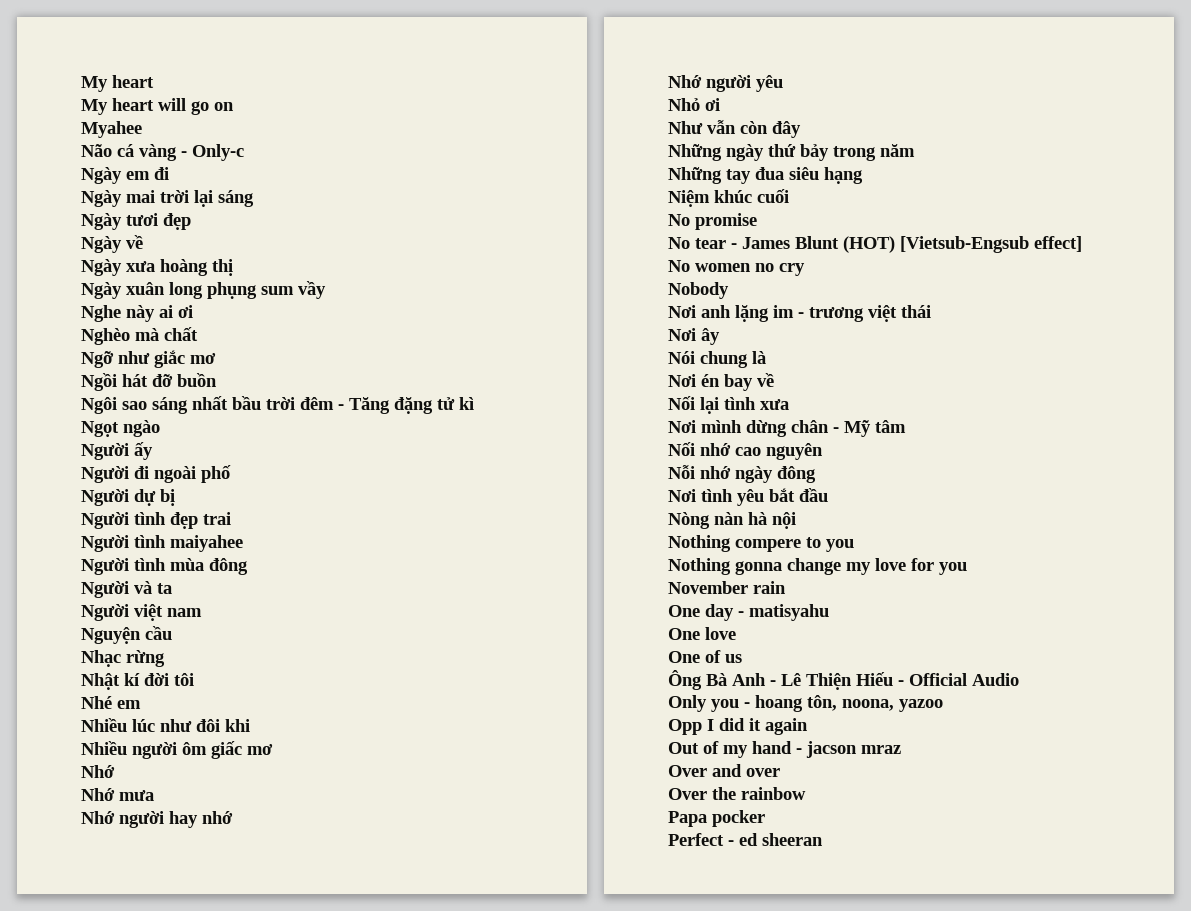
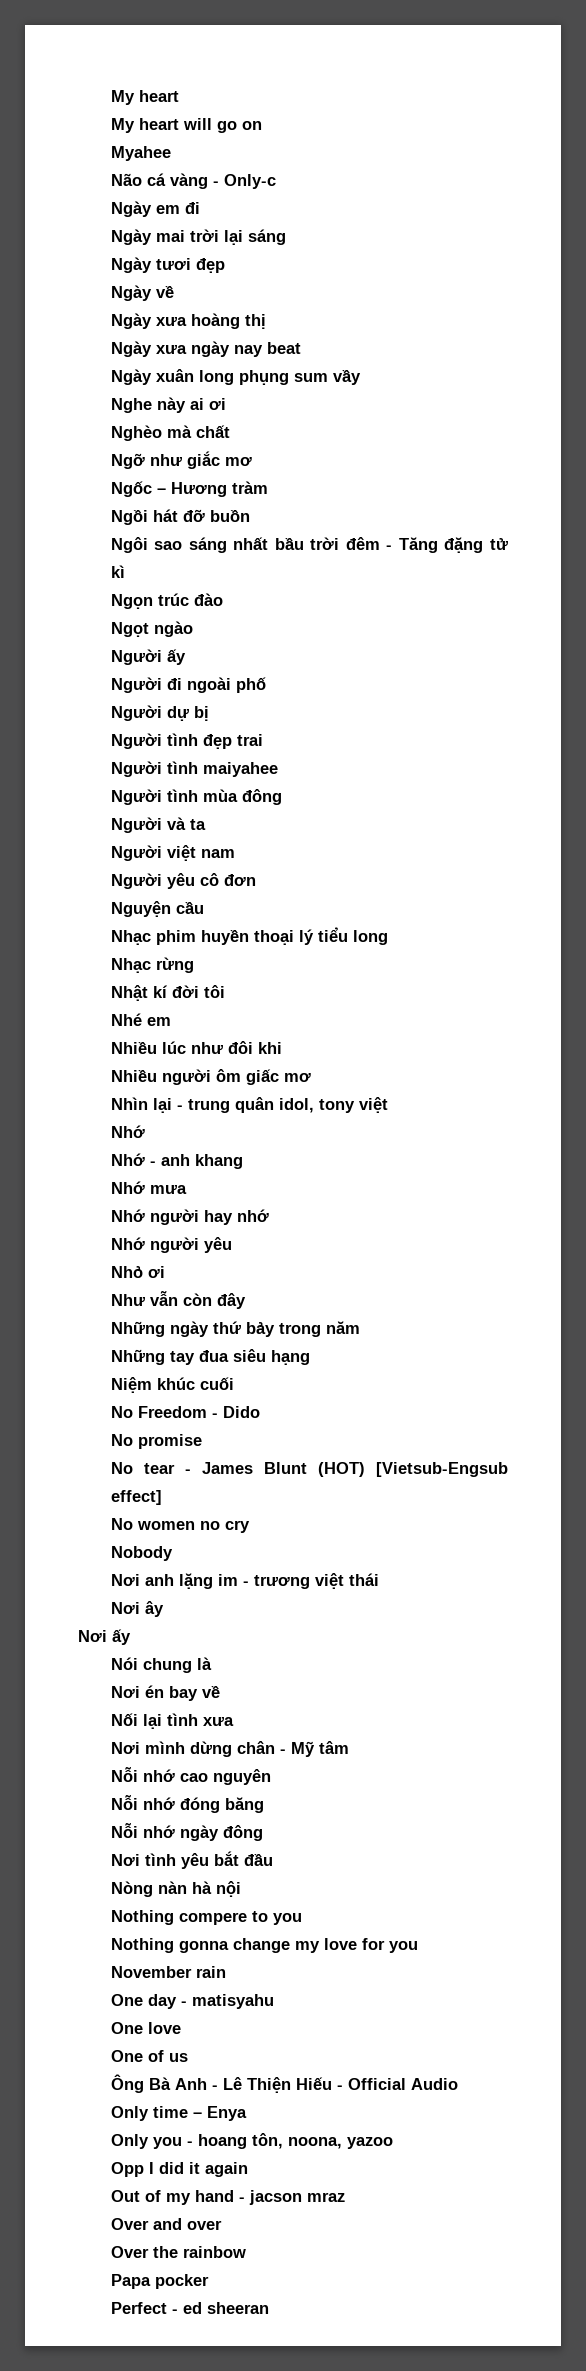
+ Ngày xưa ngày nay beat
+ Ngốc – Hương tràm
+ Ngọn trúc đào
+ Người yêu cô đơn
  Nguyện cầu
+ Nhạc phim huyền thoại lý tiểu long
  Nhiều người ôm giấc mơ
+ Nhìn lại - trung quân idol, tony việt
  Nhớ
+ Nhớ - anh khang
+ No Freedom - Dido
+ Nơi ấy
- Nối nhớ cao nguyên
+ Nỗi nhớ cao nguyên
+ Nỗi nhớ đóng băng
+ Only time – Enya

